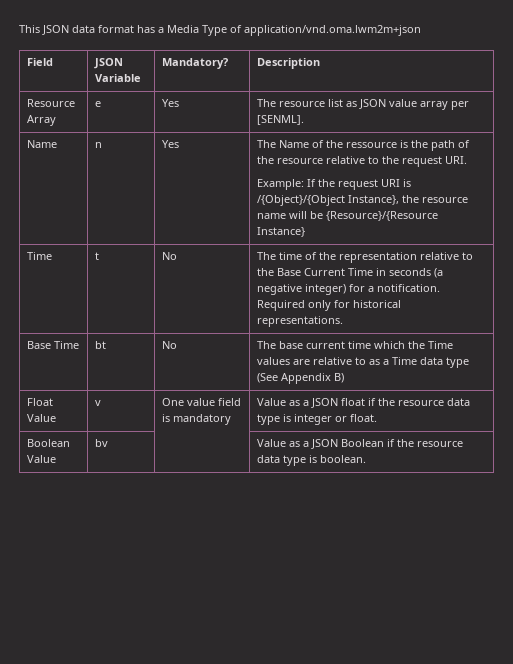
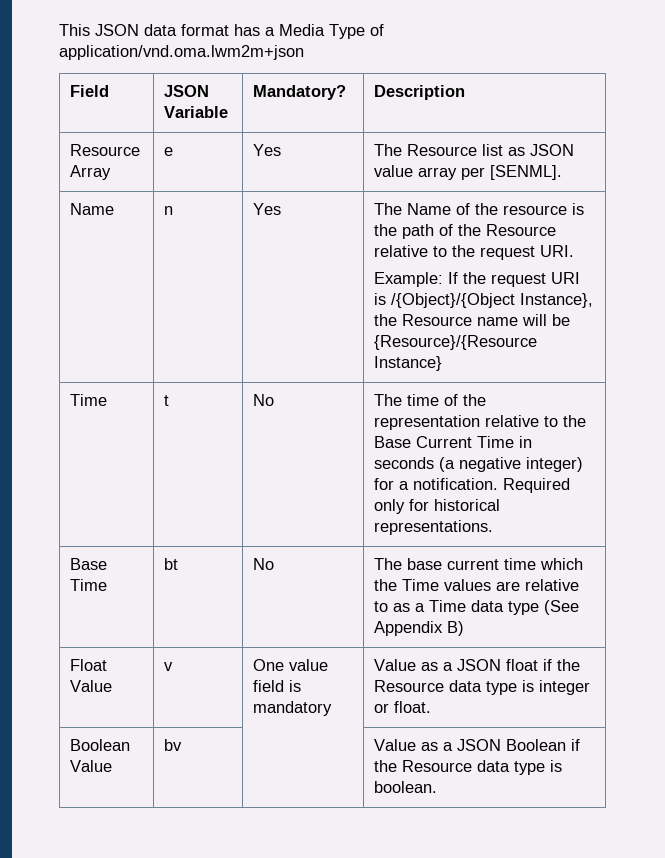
- Resource Array | e | Yes | The resource list as JSON value array per [SENML].
+ Resource Array | e | Yes | The Resource list as JSON value array per [SENML].
- Name | n | Yes | The Name of the ressource is the path of the resource relative to the request URI.
- Example: If the request URI is /{Object}/{Object Instance}, the resource name will be {Resource}/{Resource Instance}
+ Name | n | Yes | The Name of the resource is the path of the Resource relative to the request URI.
+ Example: If the request URI is /{Object}/{Object Instance}, the Resource name will be {Resource}/{Resource Instance}
- Float Value | v | One value field is mandatory | Value as a JSON float if the resource data type is integer or float.
+ Float Value | v | One value field is mandatory | Value as a JSON float if the Resource data type is integer or float.
- Boolean Value | bv | | Value as a JSON Boolean if the resource data type is boolean.
+ Boolean Value | bv | | Value as a JSON Boolean if the Resource data type is boolean.

